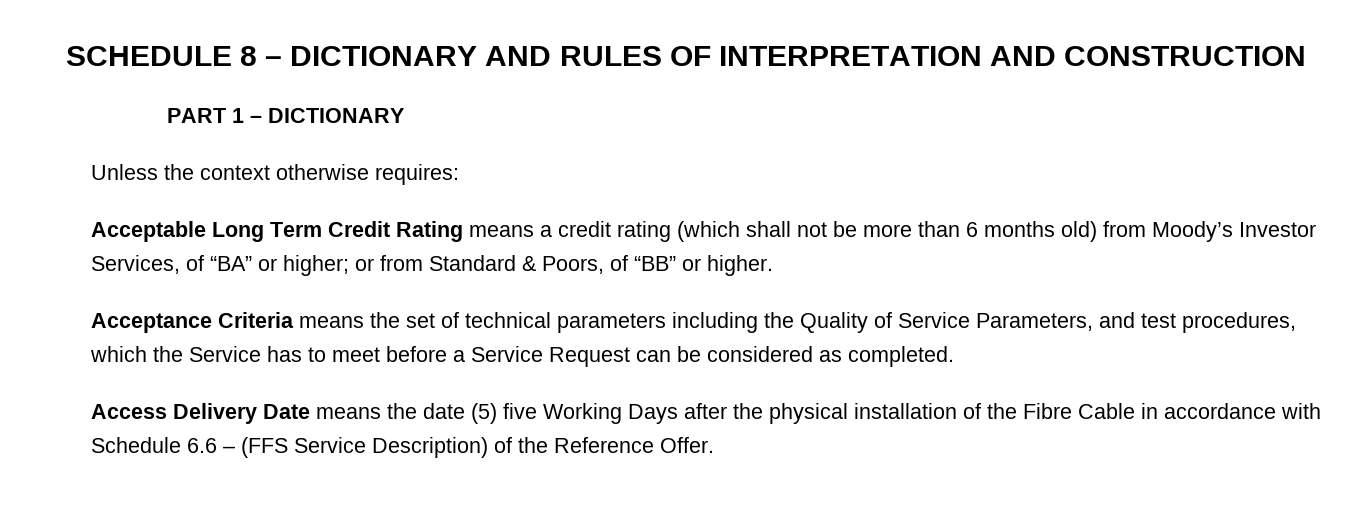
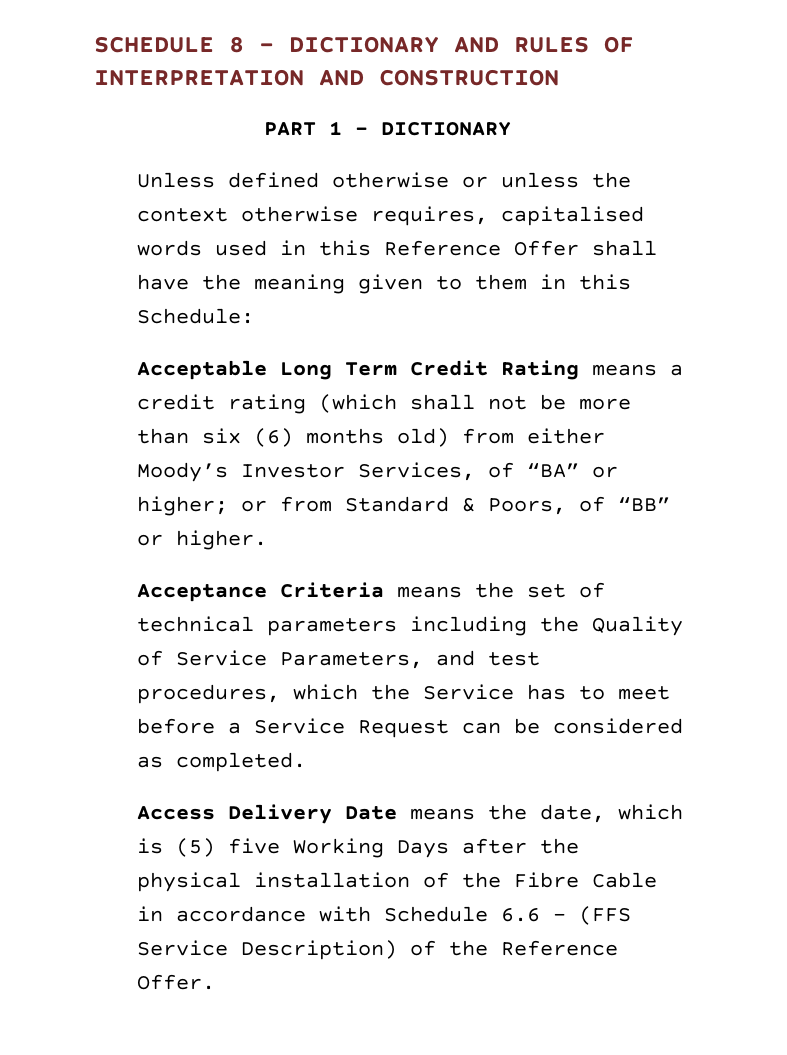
- Unless the context otherwise requires:
+ Unless defined otherwise or unless the context otherwise requires, capitalised words used in this Reference Offer shall have the meaning given to them in this Schedule:
- Acceptable Long Term Credit Rating means a credit rating (which shall not be more than 6 months old) from Moody’s Investor Services, of “BA” or higher; or from Standard & Poors, of “BB” or higher.
+ Acceptable Long Term Credit Rating means a credit rating (which shall not be more than six (6) months old) from either Moody’s Investor Services, of “BA” or higher; or from Standard & Poors, of “BB” or higher.
- Access Delivery Date means the date (5) five Working Days after the physical installation of the Fibre Cable in accordance with Schedule 6.6 – (FFS Service Description) of the Reference Offer.
+ Access Delivery Date means the date, which is (5) five Working Days after the physical installation of the Fibre Cable in accordance with Schedule 6.6 – (FFS Service Description) of the Reference Offer.

